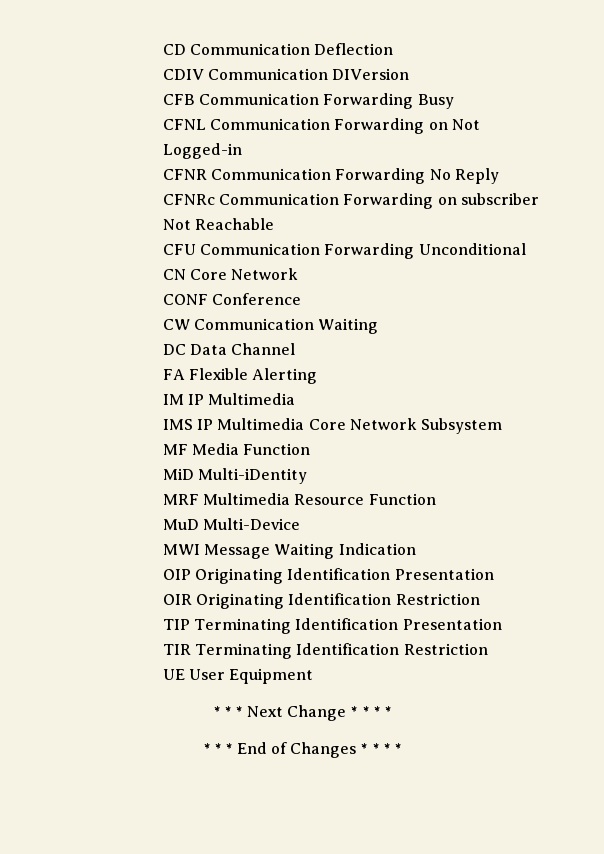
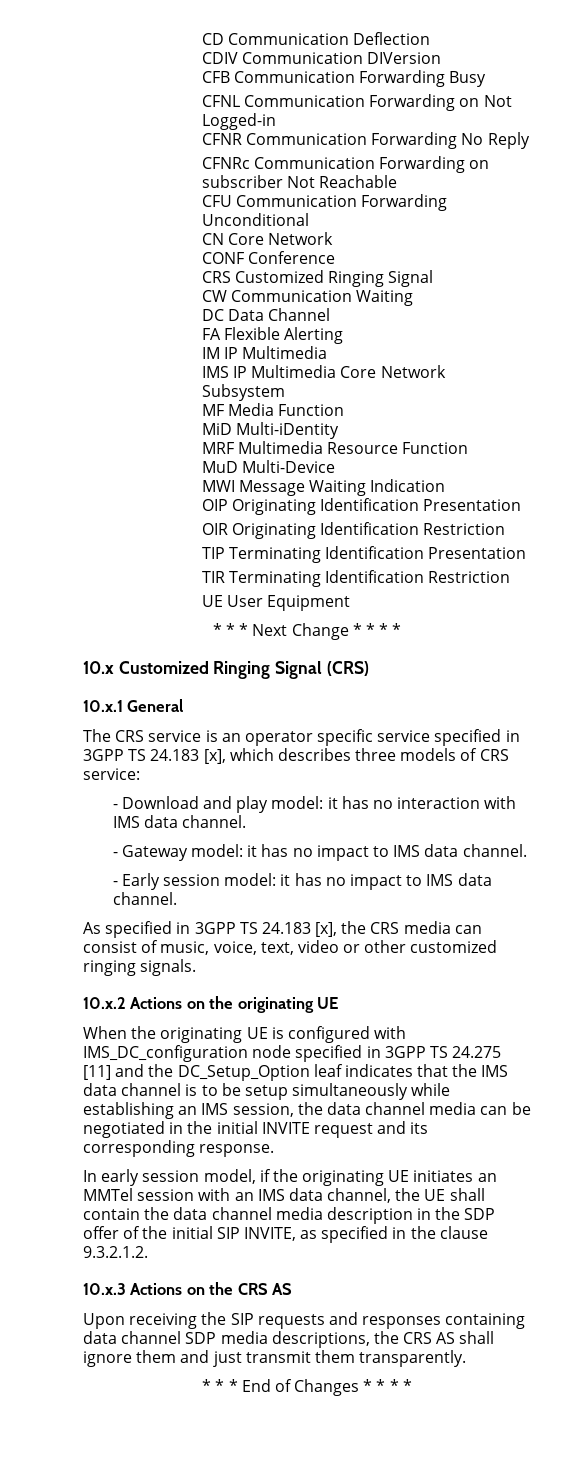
+ CRS Customized Ringing Signal
+ 10.x Customized Ringing Signal (CRS)
+ 10.x.1 General
+ The CRS service is an operator specific service specified in 3GPP TS 24.183 [x], which describes three models of CRS service:
+ - Download and play model: it has no interaction with IMS data channel.
+ - Gateway model: it has no impact to IMS data channel.
+ - Early session model: it has no impact to IMS data channel.
+ As specified in 3GPP TS 24.183 [x], the CRS media can consist of music, voice, text, video or other customized ringing signals.
+ 10.x.2 Actions on the originating UE
+ When the originating UE is configured with IMS_DC_configuration node specified in 3GPP TS 24.275 [11] and the DC_Setup_Option leaf indicates that the IMS data channel is to be setup simultaneously while establishing an IMS session, the data channel media can be negotiated in the initial INVITE request and its corresponding response.
+ In early session model, if the originating UE initiates an MMTel session with an IMS data channel, the UE shall contain the data channel media description in the SDP offer of the initial SIP INVITE, as specified in the clause 9.3.2.1.2.
+ 10.x.3 Actions on the CRS AS
+ Upon receiving the SIP requests and responses containing data channel SDP media descriptions, the CRS AS shall ignore them and just transmit them transparently.

